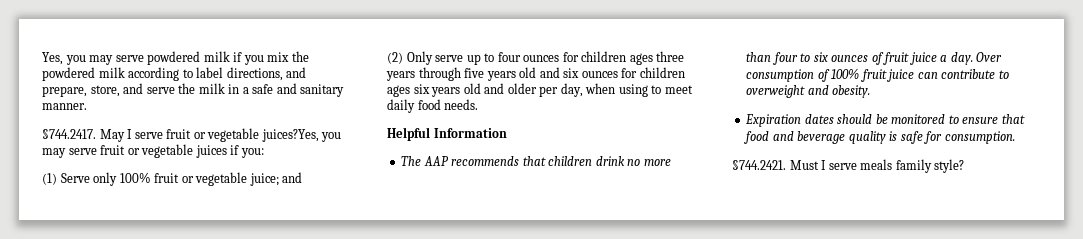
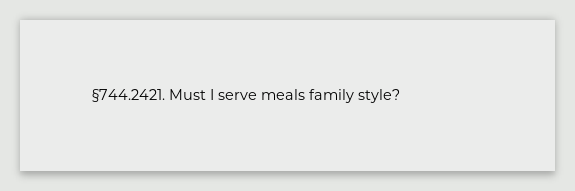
- Yes, you may serve powdered milk if you mix the powdered milk according to label directions, and prepare, store, and serve the milk in a safe and sanitary manner.
- §744.2417. May I serve fruit or vegetable juices?Yes, you may serve fruit or vegetable juices if you:
- (1) Serve only 100% fruit or vegetable juice; and
- (2) Only serve up to four ounces for children ages three years through five years old and six ounces for children ages six years old and older per day, when using to meet daily food needs.
- Helpful Information
- The AAP recommends that children drink no more than four to six ounces of fruit juice a day. Over consumption of 100% fruit juice can contribute to overweight and obesity.
- Expiration dates should be monitored to ensure that food and beverage quality is safe for consumption.

